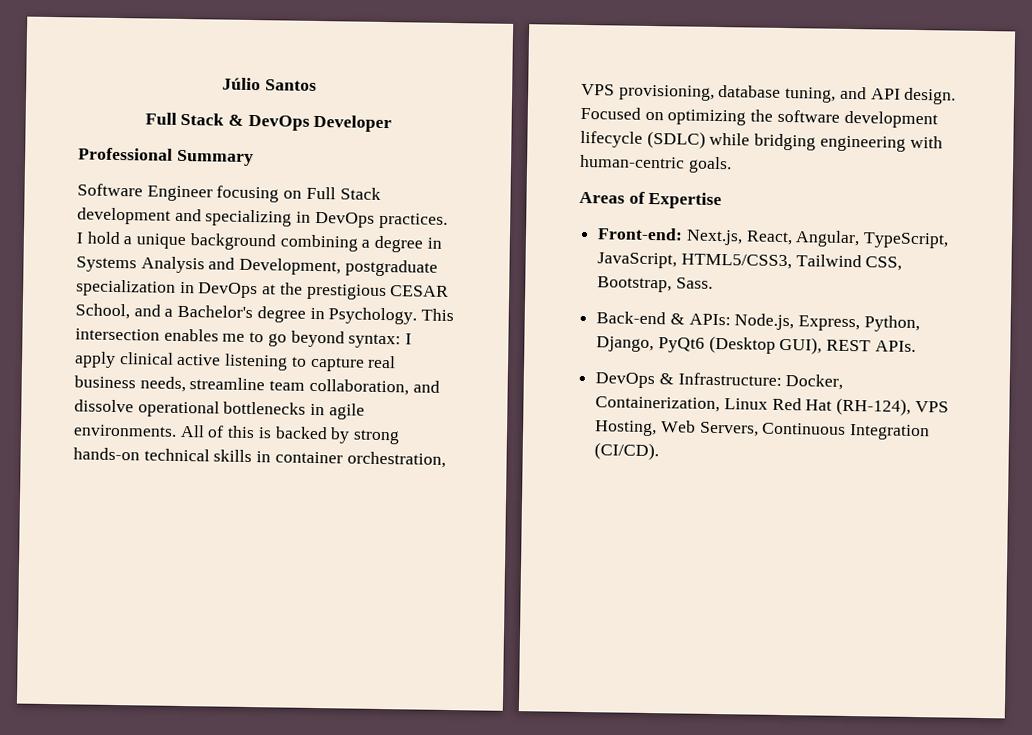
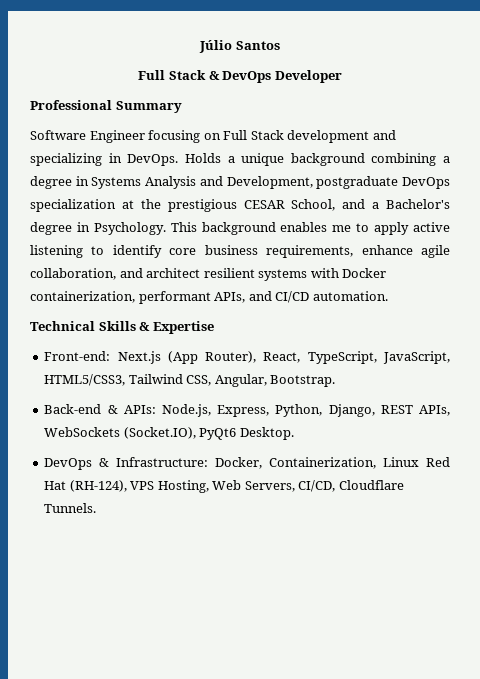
- Software Engineer focusing on Full Stack development and specializing in DevOps practices. I hold a unique background combining a degree in Systems Analysis and Development, postgraduate specialization in DevOps at the prestigious CESAR School, and a Bachelor's degree in Psychology.
+ Software Engineer focusing on Full Stack development and specializing in DevOps. Holds a unique background combining a degree in Systems Analysis and Development, postgraduate DevOps specialization at the prestigious CESAR School, and a Bachelor's degree in Psychology.
- This intersection enables me to go beyond syntax: I apply clinical active listening to capture real business needs, streamline team collaboration, and dissolve operational bottlenecks in agile environments. All of this is backed by strong hands-on technical skills in container orchestration, VPS provisioning, database tuning, and API design. Focused on optimizing the software development lifecycle (SDLC) while bridging engineering with human-centric goals.
- Areas of Expertise
- Front-end: Next.js, React, Angular, TypeScript, JavaScript, HTML5/CSS3, Tailwind CSS, Bootstrap, Sass.
+ This background enables me to apply active listening to identify core business requirements, enhance agile collaboration, and architect resilient systems with Docker containerization, performant APIs, and CI/CD automation.
+ Technical Skills & Expertise
+ Front-end: Next.js (App Router), React, TypeScript, JavaScript, HTML5/CSS3, Tailwind CSS, Angular, Bootstrap.
- Back-end & APIs: Node.js, Express, Python, Django, PyQt6 (Desktop GUI), REST APIs.
+ Back-end & APIs: Node.js, Express, Python, Django, REST APIs, WebSockets (Socket.IO), PyQt6 Desktop.
- DevOps & Infrastructure: Docker, Containerization, Linux Red Hat (RH-124), VPS Hosting, Web Servers, Continuous Integration (CI/CD).
+ DevOps & Infrastructure: Docker, Containerization, Linux Red Hat (RH-124), VPS Hosting, Web Servers, CI/CD, Cloudflare Tunnels.

